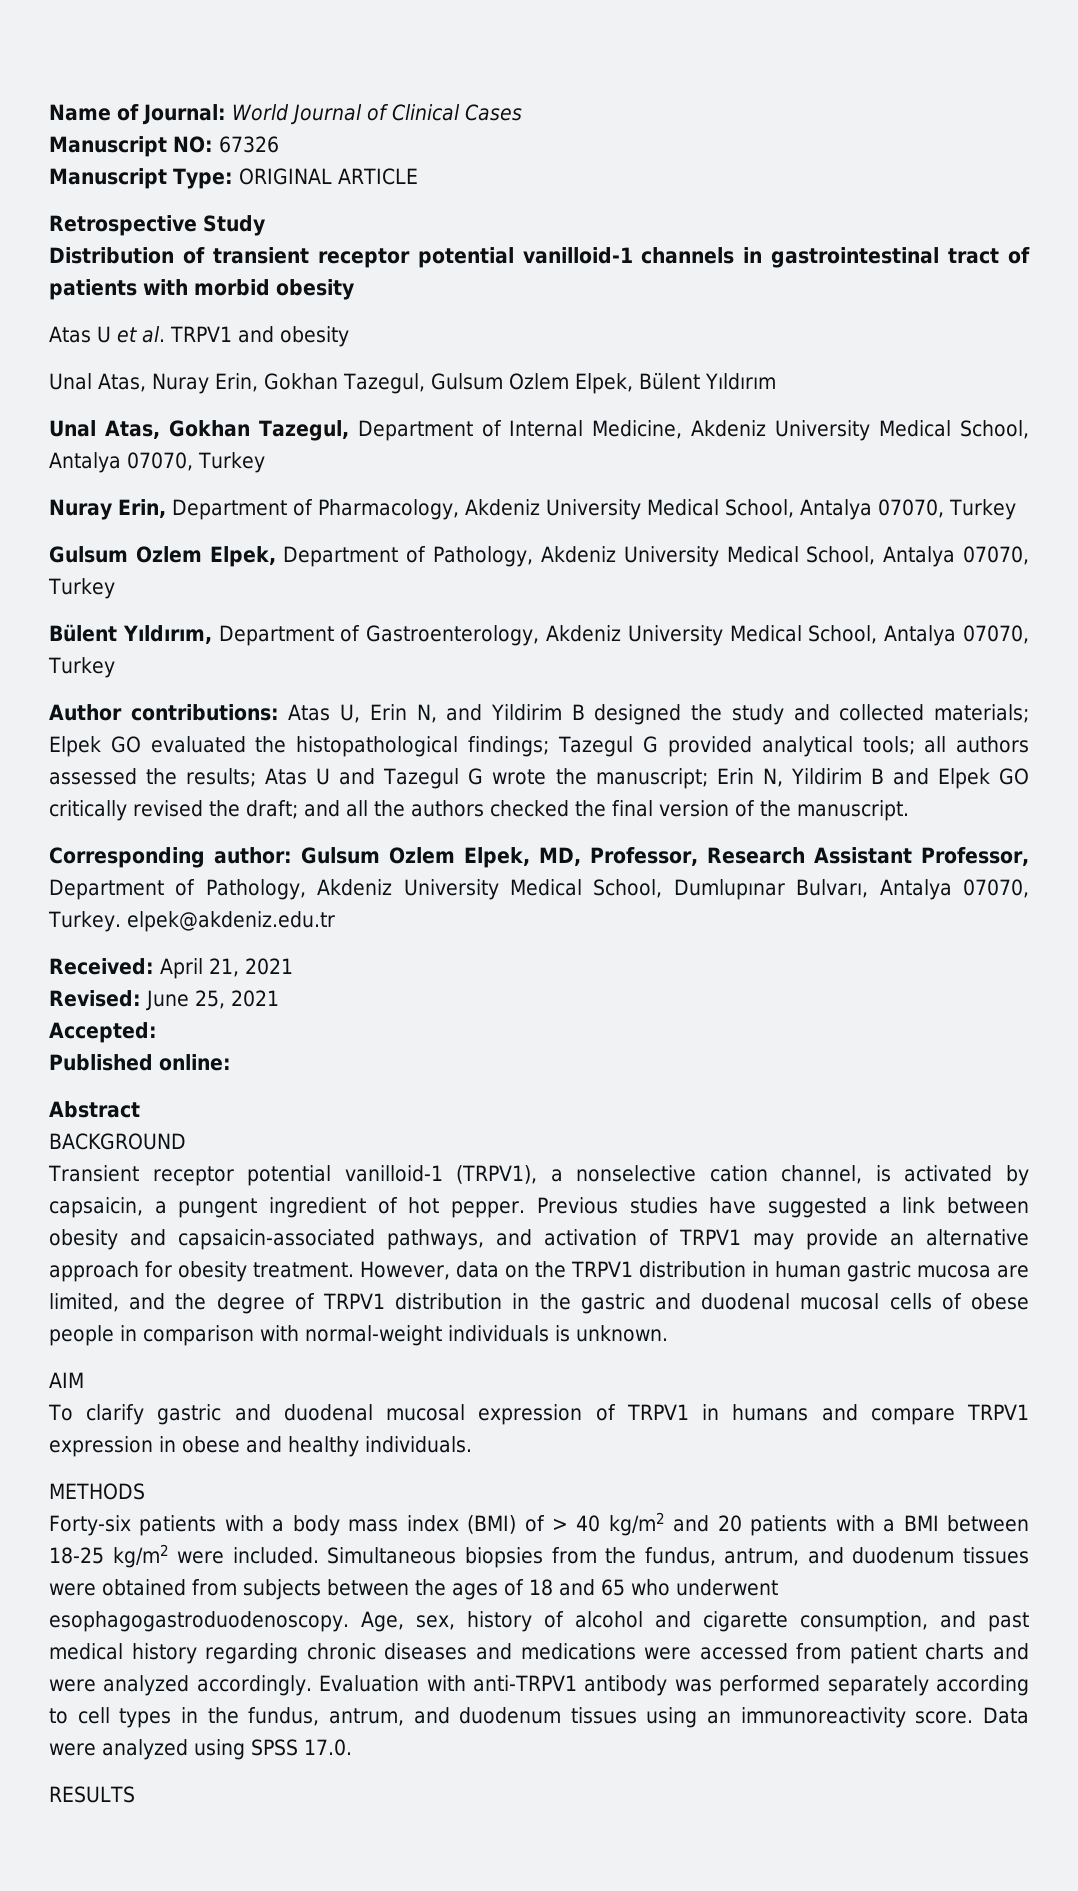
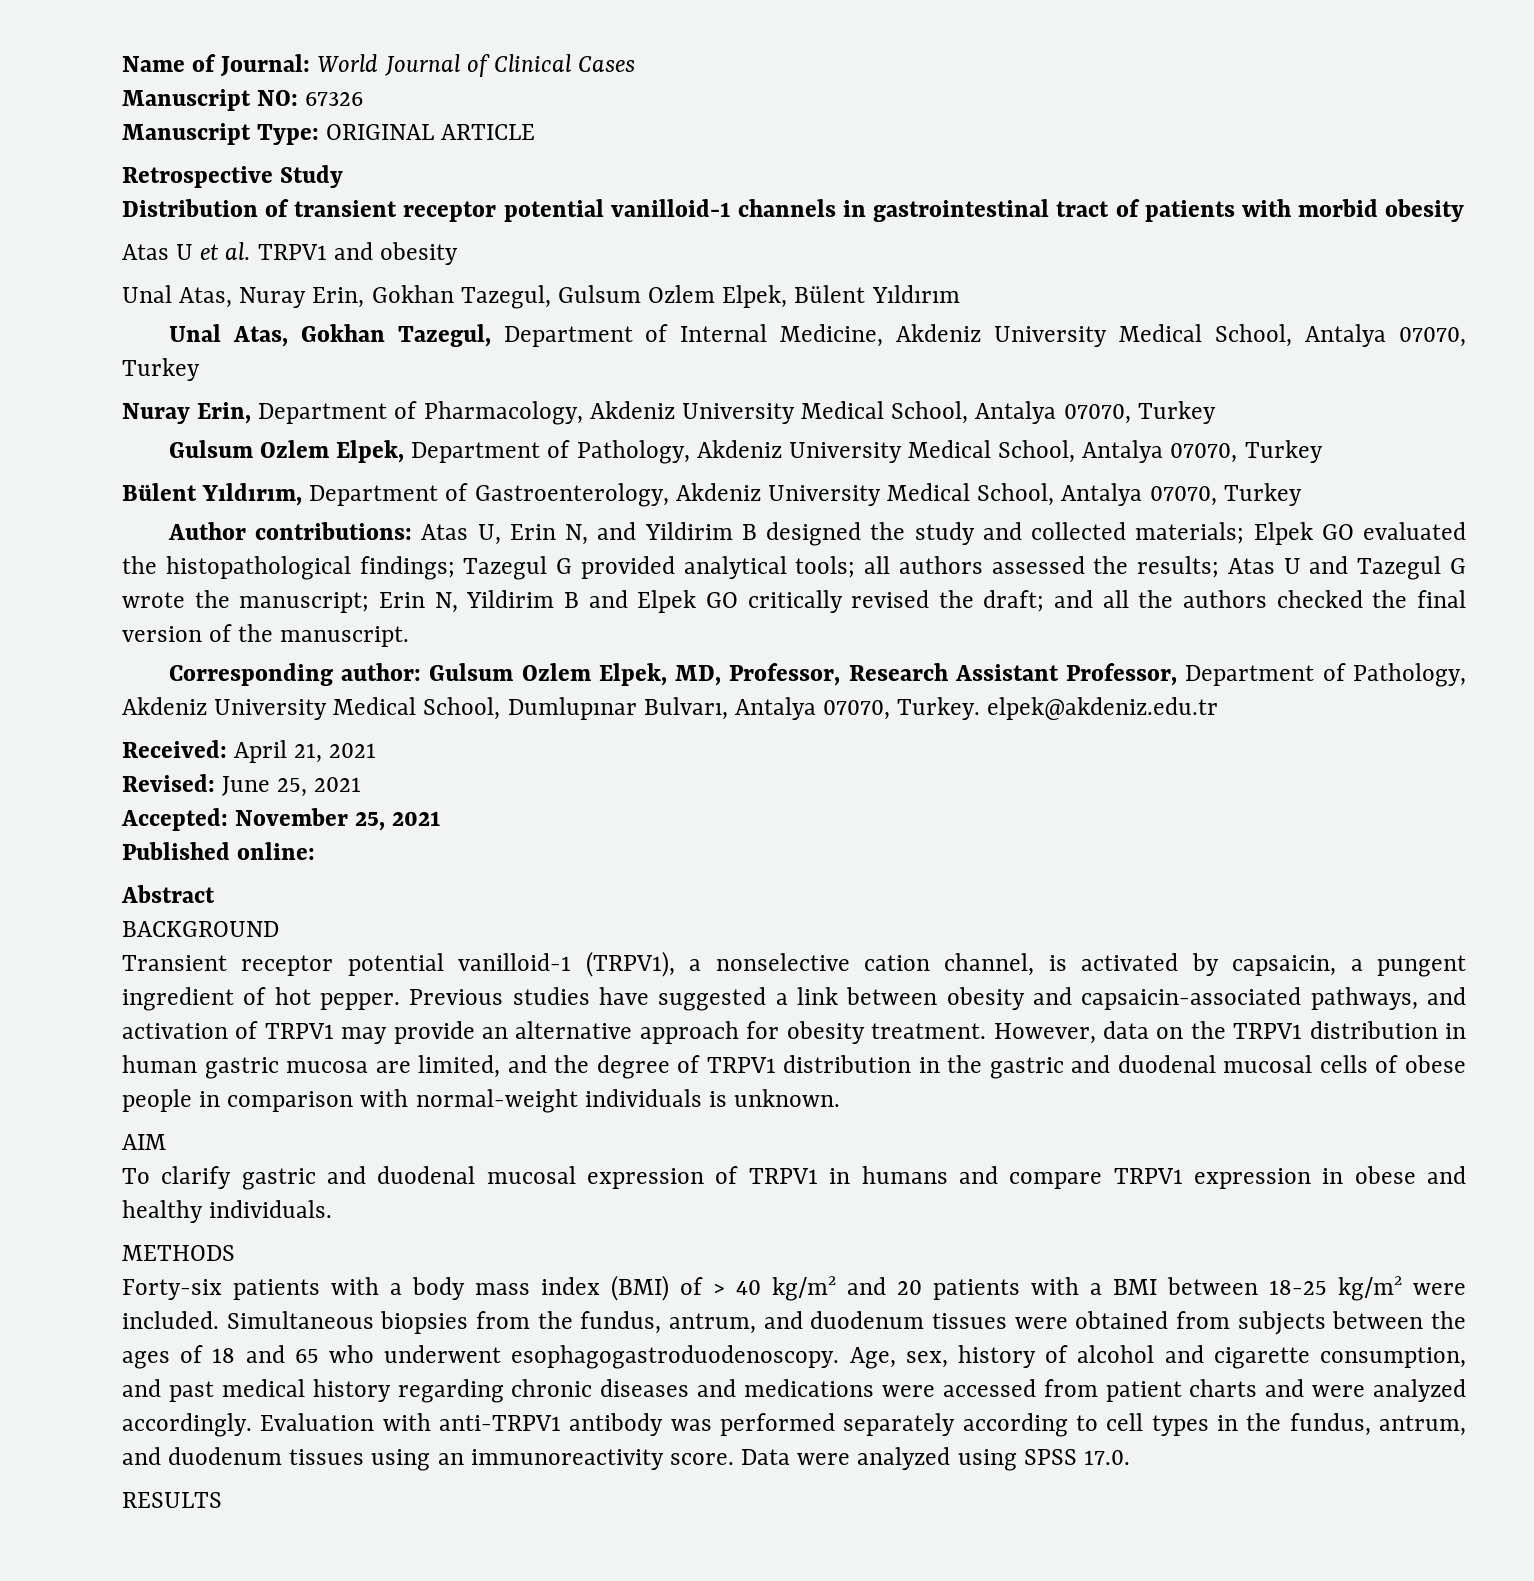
- Accepted:
+ Accepted: November 25, 2021

